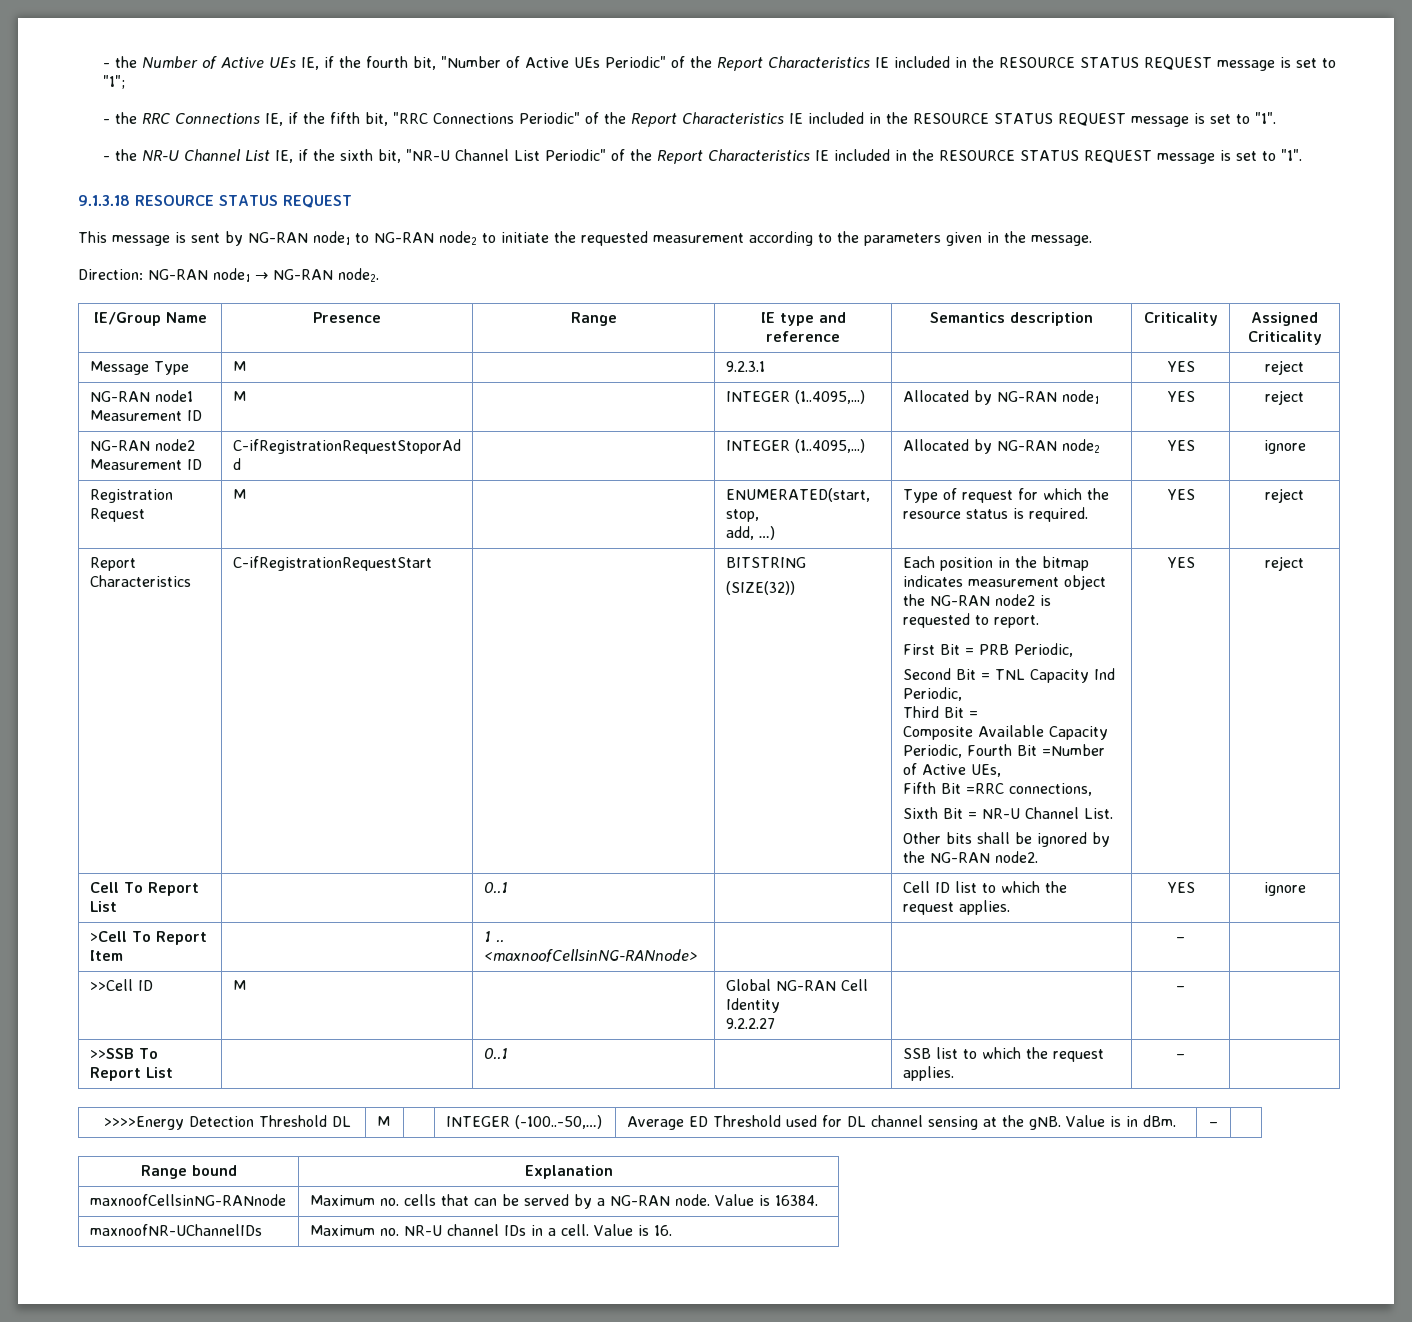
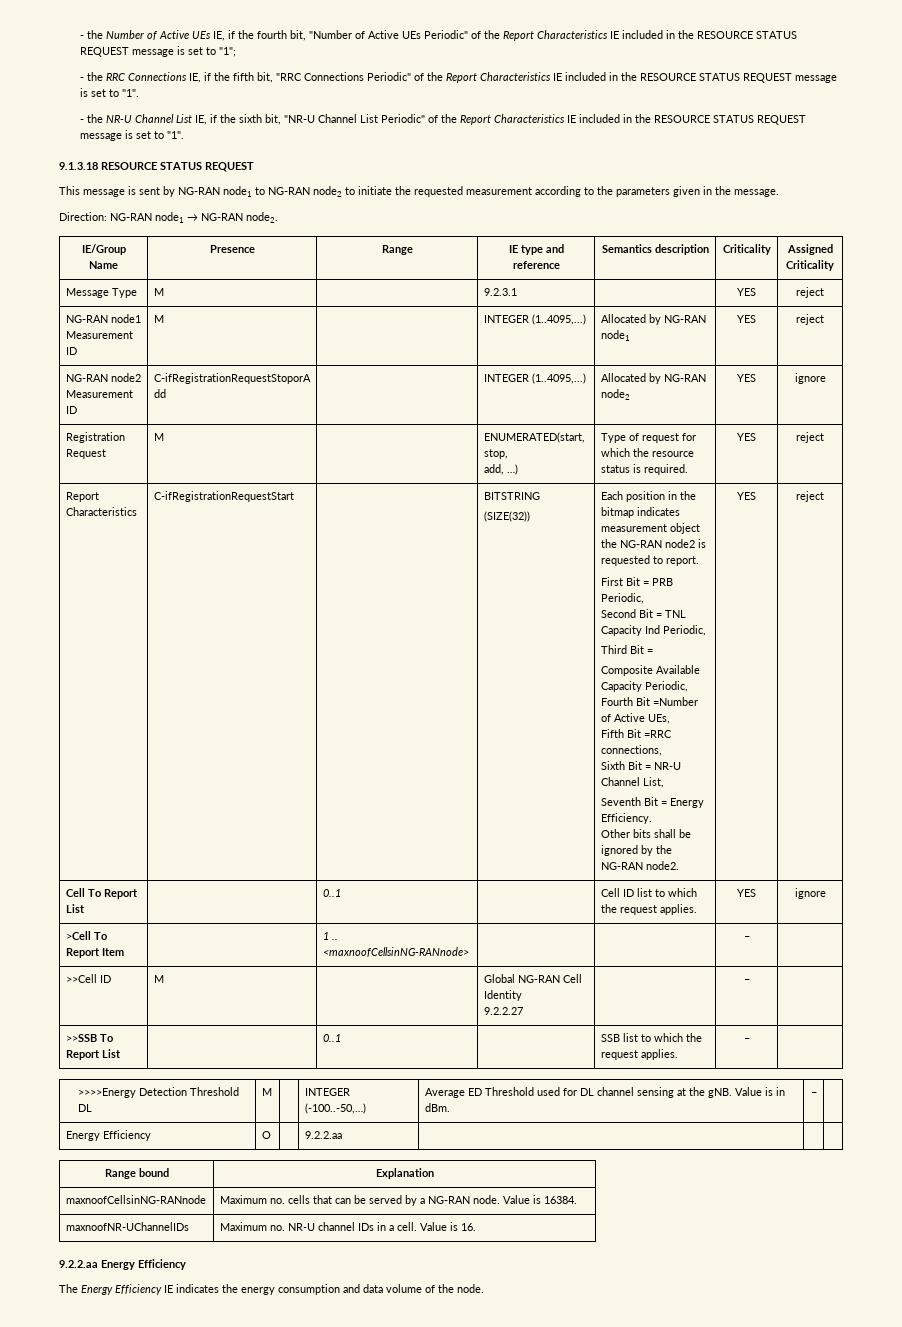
- Sixth Bit = NR-U Channel List.
+ Sixth Bit = NR-U Channel List,
+ Seventh Bit = Energy Efficiency.
+ Energy Efficiency | O | | 9.2.2.aa | | |
+ 9.2.2.aa Energy Efficiency
+ The Energy Efficiency IE indicates the energy consumption and data volume of the node.

